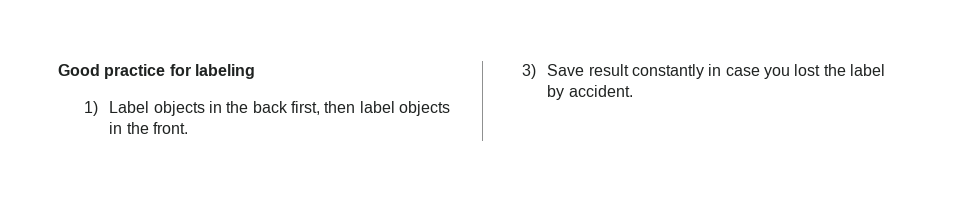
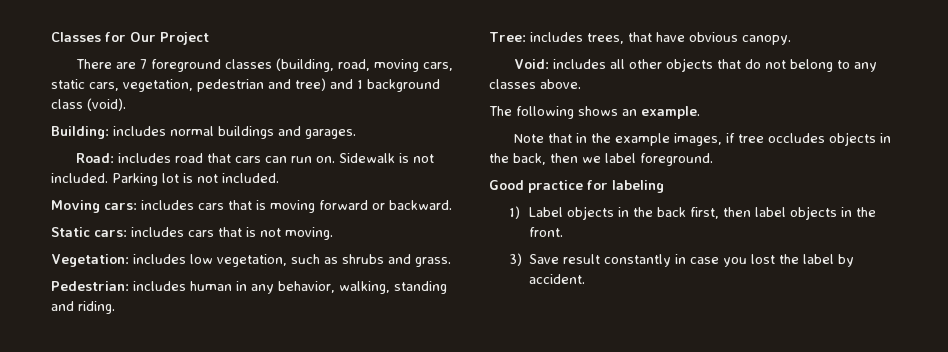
+ Classes for Our Project
+ There are 7 foreground classes (building, road, moving cars, static cars, vegetation, pedestrian and tree) and 1 background class (void).
+ Building: includes normal buildings and garages.
+ Road: includes road that cars can run on. Sidewalk is not included. Parking lot is not included.
+ Moving cars: includes cars that is moving forward or backward.
+ Static cars: includes cars that is not moving.
+ Vegetation: includes low vegetation, such as shrubs and grass.
+ Pedestrian: includes human in any behavior, walking, standing and riding.
+ Tree: includes trees, that have obvious canopy.
+ Void: includes all other objects that do not belong to any classes above.
+ The following shows an example.
+ Note that in the example images, if tree occludes objects in the back, then we label foreground.

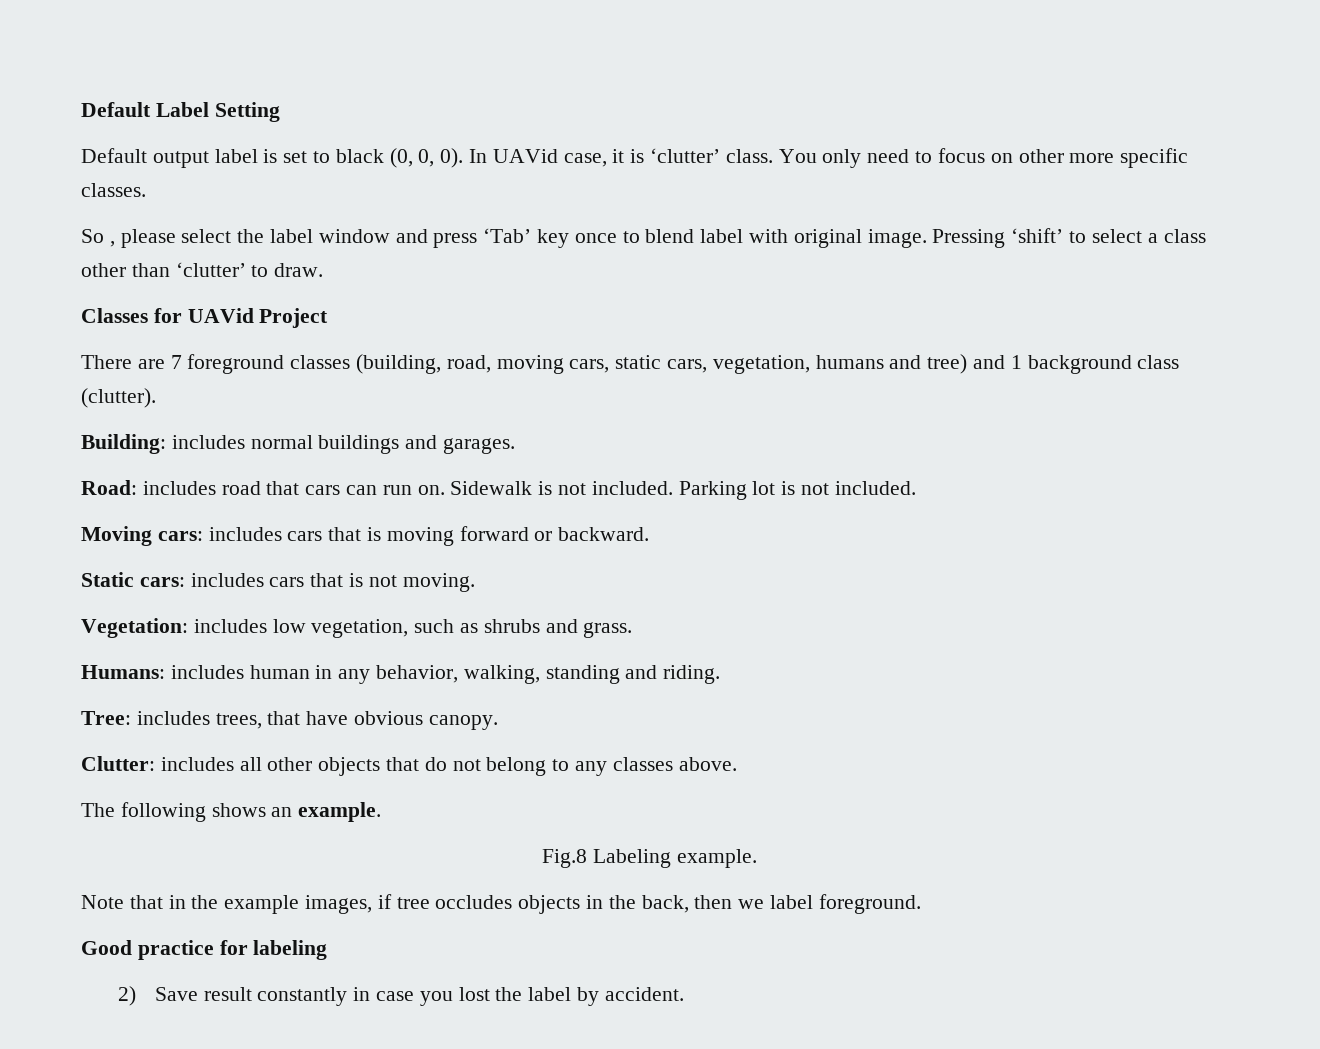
+ Default Label Setting
+ Default output label is set to black (0, 0, 0). In UAVid case, it is ‘clutter’ class. You only need to focus on other more specific classes.
+ So , please select the label window and press ‘Tab’ key once to blend label with original image. Pressing ‘shift’ to select a class other than ‘clutter’ to draw.
- Classes for Our Project
+ Classes for UAVid Project
- There are 7 foreground classes (building, road, moving cars, static cars, vegetation, pedestrian and tree) and 1 background class (void).
+ There are 7 foreground classes (building, road, moving cars, static cars, vegetation, humans and tree) and 1 background class (clutter).
- Pedestrian: includes human in any behavior, walking, standing and riding.
+ Humans: includes human in any behavior, walking, standing and riding.
- Void: includes all other objects that do not belong to any classes above.
+ Clutter: includes all other objects that do not belong to any classes above.
+ Fig.8 Labeling example.
- 1) Label objects in the back first, then label objects in the front.
- 3) Save result constantly in case you lost the label by accident.
+ 2) Save result constantly in case you lost the label by accident.

